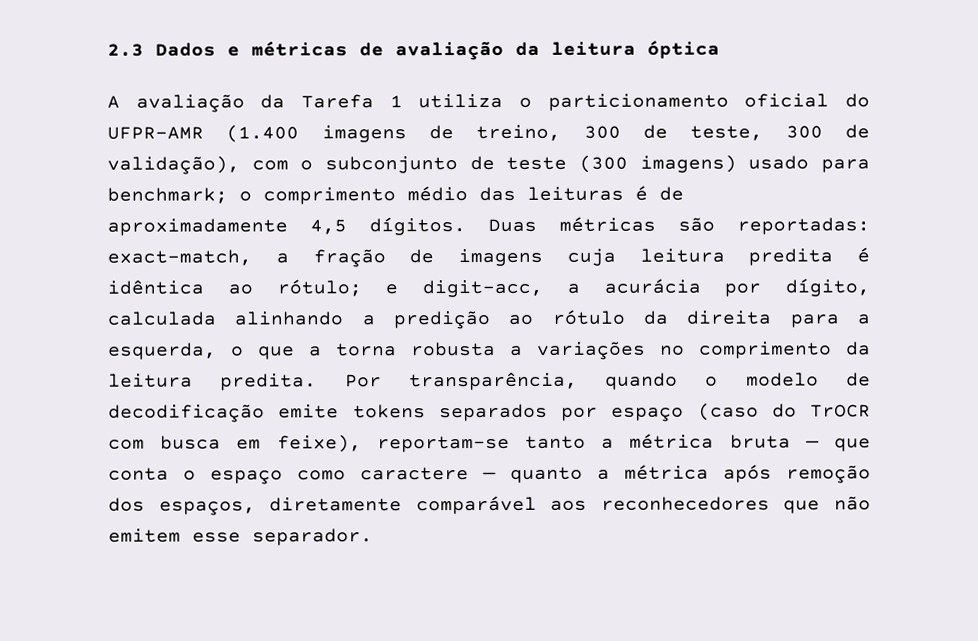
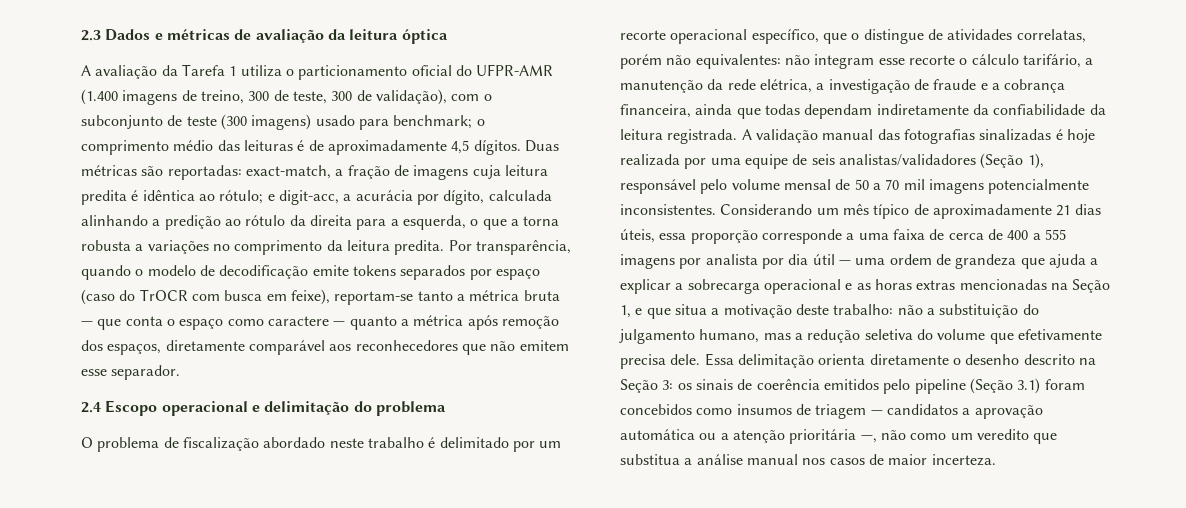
+ 2.4 Escopo operacional e delimitação do problema
+ O problema de fiscalização abordado neste trabalho é delimitado por um recorte operacional específico, que o distingue de atividades correlatas, porém não equivalentes: não integram esse recorte o cálculo tarifário, a manutenção da rede elétrica, a investigação de fraude e a cobrança financeira, ainda que todas dependam indiretamente da confiabilidade da leitura registrada. A validação manual das fotografias sinalizadas é hoje realizada por uma equipe de seis analistas/validadores (Seção 1), responsável pelo volume mensal de 50 a 70 mil imagens potencialmente inconsistentes. Considerando um mês típico de aproximadamente 21 dias úteis, essa proporção corresponde a uma faixa de cerca de 400 a 555 imagens por analista por dia útil — uma ordem de grandeza que ajuda a explicar a sobrecarga operacional e as horas extras mencionadas na Seção 1, e que situa a motivação deste trabalho: não a substituição do julgamento humano, mas a redução seletiva do volume que efetivamente precisa dele. Essa delimitação orienta diretamente o desenho descrito na Seção 3: os sinais de coerência emitidos pelo pipeline (Seção 3.1) foram concebidos como insumos de triagem — candidatos a aprovação automática ou a atenção prioritária —, não como um veredito que substitua a análise manual nos casos de maior incerteza.

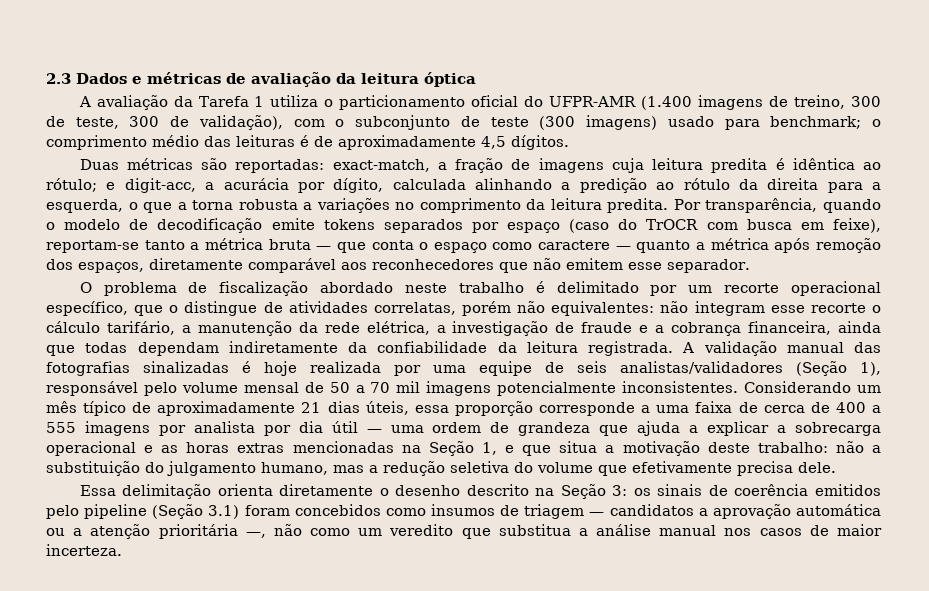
- o comprimento médio das leituras é de aproximadamente 4,5 dígitos. Duas métricas são reportadas:
+ o comprimento médio das leituras é de aproximadamente 4,5 dígitos.
+ Duas métricas são reportadas:
- 2.4 Escopo operacional e delimitação do problema
- não a substituição do julgamento humano, mas a redução seletiva do volume que efetivamente precisa dele. Essa delimitação orienta diretamente o desenho descrito na Seção 3:
+ não a substituição do julgamento humano, mas a redução seletiva do volume que efetivamente precisa dele.
+ Essa delimitação orienta diretamente o desenho descrito na Seção 3:

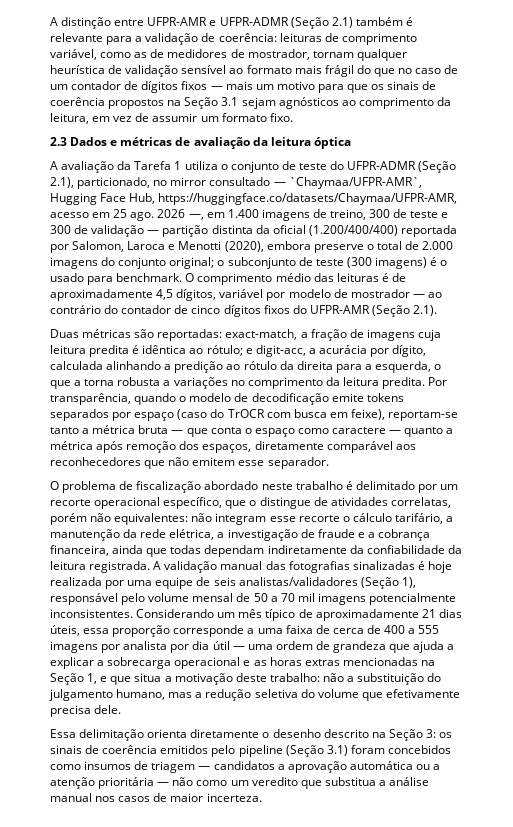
+ A distinção entre UFPR-AMR e UFPR-ADMR (Seção 2.1) também é relevante para a validação de coerência: leituras de comprimento variável, como as de medidores de mostrador, tornam qualquer heurística de validação sensível ao formato mais frágil do que no caso de um contador de dígitos fixos — mais um motivo para que os sinais de coerência propostos na Seção 3.1 sejam agnósticos ao comprimento da leitura, em vez de assumir um formato fixo.
- A avaliação da Tarefa 1 utiliza o particionamento oficial do UFPR-AMR (1.400 imagens de treino, 300 de teste, 300 de validação), com o subconjunto de teste (300 imagens) usado para benchmark; o comprimento médio das leituras é de aproximadamente 4,5 dígitos.
+ A avaliação da Tarefa 1 utiliza o conjunto de teste do UFPR-ADMR (Seção 2.1), particionado, no mirror consultado — `Chaymaa/UFPR-AMR`, Hugging Face Hub, https://huggingface.co/datasets/Chaymaa/UFPR-AMR, acesso em 25 ago. 2026 —, em 1.400 imagens de treino, 300 de teste e 300 de validação — partição distinta da oficial (1.200/400/400) reportada por Salomon, Laroca e Menotti (2020), embora preserve o total de 2.000 imagens do conjunto original; o subconjunto de teste (300 imagens) é o usado para benchmark. O comprimento médio das leituras é de aproximadamente 4,5 dígitos, variável por modelo de mostrador — ao contrário do contador de cinco dígitos fixos do UFPR-AMR (Seção 2.1).
- Essa delimitação orienta diretamente o desenho descrito na Seção 3: os sinais de coerência emitidos pelo pipeline (Seção 3.1) foram concebidos como insumos de triagem — candidatos a aprovação automática ou a atenção prioritária —, não como um veredito que substitua a análise manual nos casos de maior incerteza.
+ Essa delimitação orienta diretamente o desenho descrito na Seção 3: os sinais de coerência emitidos pelo pipeline (Seção 3.1) foram concebidos como insumos de triagem — candidatos a aprovação automática ou a atenção prioritária — não como um veredito que substitua a análise manual nos casos de maior incerteza.

